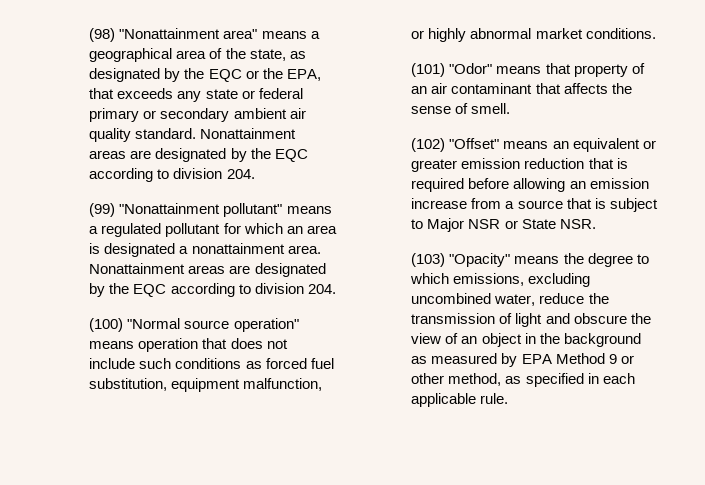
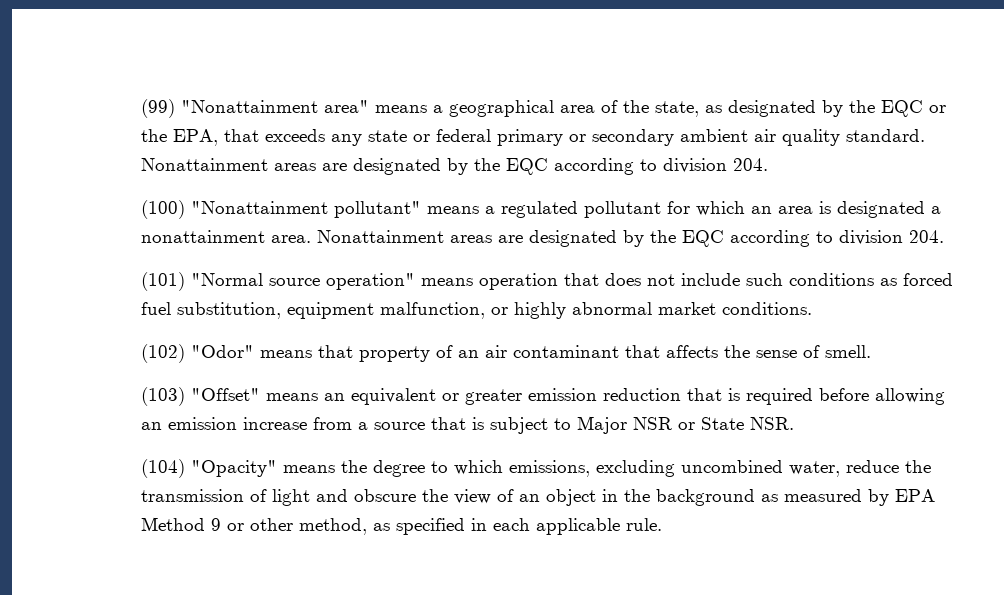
- (98) "Nonattainment area" means a geographical area of the state, as designated by the EQC or the EPA, that exceeds any state or federal primary or secondary ambient air quality standard.
+ (99) "Nonattainment area" means a geographical area of the state, as designated by the EQC or the EPA, that exceeds any state or federal primary or secondary ambient air quality standard.
- (99) "Nonattainment pollutant" means a regulated pollutant for which an area is designated a nonattainment area.
+ (100) "Nonattainment pollutant" means a regulated pollutant for which an area is designated a nonattainment area.
- (100) "Normal source operation" means operation that does not include such conditions as forced fuel substitution, equipment malfunction, or highly abnormal market conditions.
+ (101) "Normal source operation" means operation that does not include such conditions as forced fuel substitution, equipment malfunction, or highly abnormal market conditions.
- (101) "Odor" means that property of an air contaminant that affects the sense of smell.
+ (102) "Odor" means that property of an air contaminant that affects the sense of smell.
- (102) "Offset" means an equivalent or greater emission reduction that is required before allowing an emission increase from a source that is subject to Major NSR or State NSR.
+ (103) "Offset" means an equivalent or greater emission reduction that is required before allowing an emission increase from a source that is subject to Major NSR or State NSR.
- (103) "Opacity" means the degree to which emissions, excluding uncombined water, reduce the transmission of light and obscure the view of an object in the background as measured by EPA Method 9 or other method, as specified in each applicable rule.
+ (104) "Opacity" means the degree to which emissions, excluding uncombined water, reduce the transmission of light and obscure the view of an object in the background as measured by EPA Method 9 or other method, as specified in each applicable rule.

